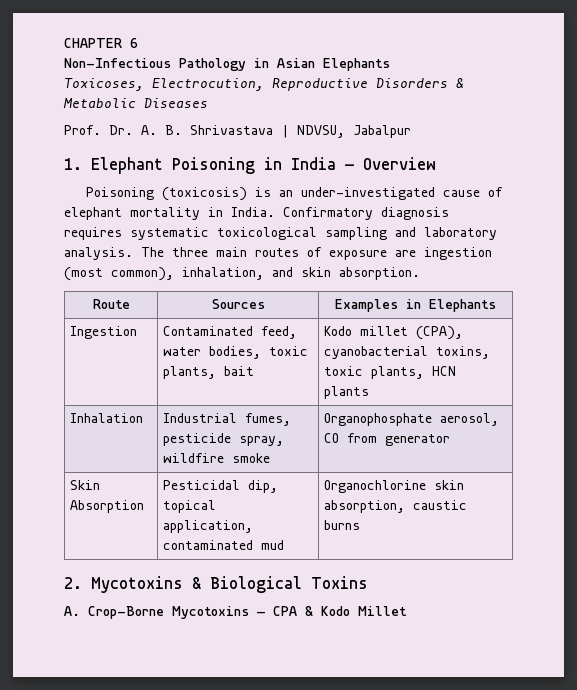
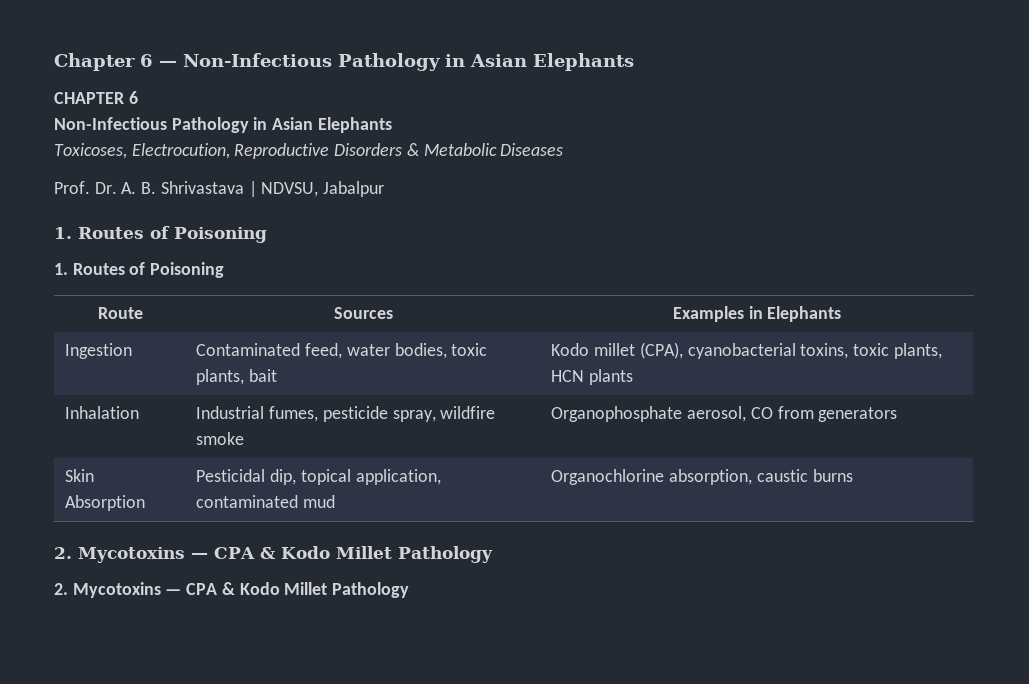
+ Chapter 6 — Non-Infectious Pathology in Asian Elephants
  Prof. Dr. A. B. Shrivastava | NDVSU, Jabalpur
- 1. Elephant Poisoning in India — Overview
- Poisoning (toxicosis) is an under-investigated cause of elephant mortality in India. Confirmatory diagnosis requires systematic toxicological sampling and laboratory analysis. The three main routes of exposure are ingestion (most common), inhalation, and skin absorption.
+ 1. Routes of Poisoning
+ 1. Routes of Poisoning
- Inhalation | Industrial fumes, pesticide spray, wildfire smoke | Organophosphate aerosol, CO from generator
+ Inhalation | Industrial fumes, pesticide spray, wildfire smoke | Organophosphate aerosol, CO from generators
- Skin Absorption | Pesticidal dip, topical application, contaminated mud | Organochlorine skin absorption, caustic burns
- 2. Mycotoxins & Biological Toxins
- A. Crop-Borne Mycotoxins — CPA & Kodo Millet
+ Skin Absorption | Pesticidal dip, topical application, contaminated mud | Organochlorine absorption, caustic burns
+ 2. Mycotoxins — CPA & Kodo Millet Pathology
+ 2. Mycotoxins — CPA & Kodo Millet Pathology

